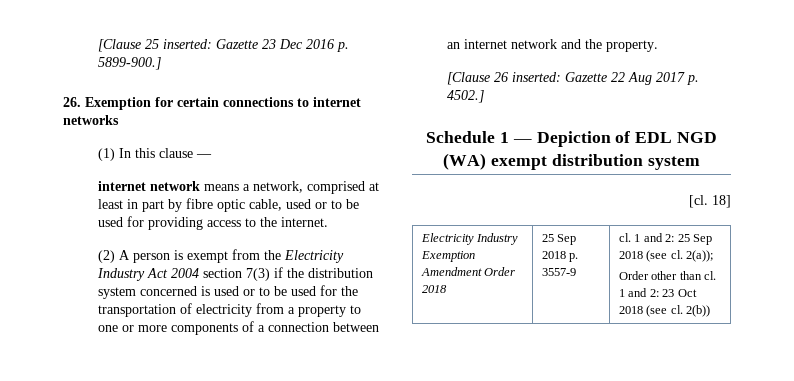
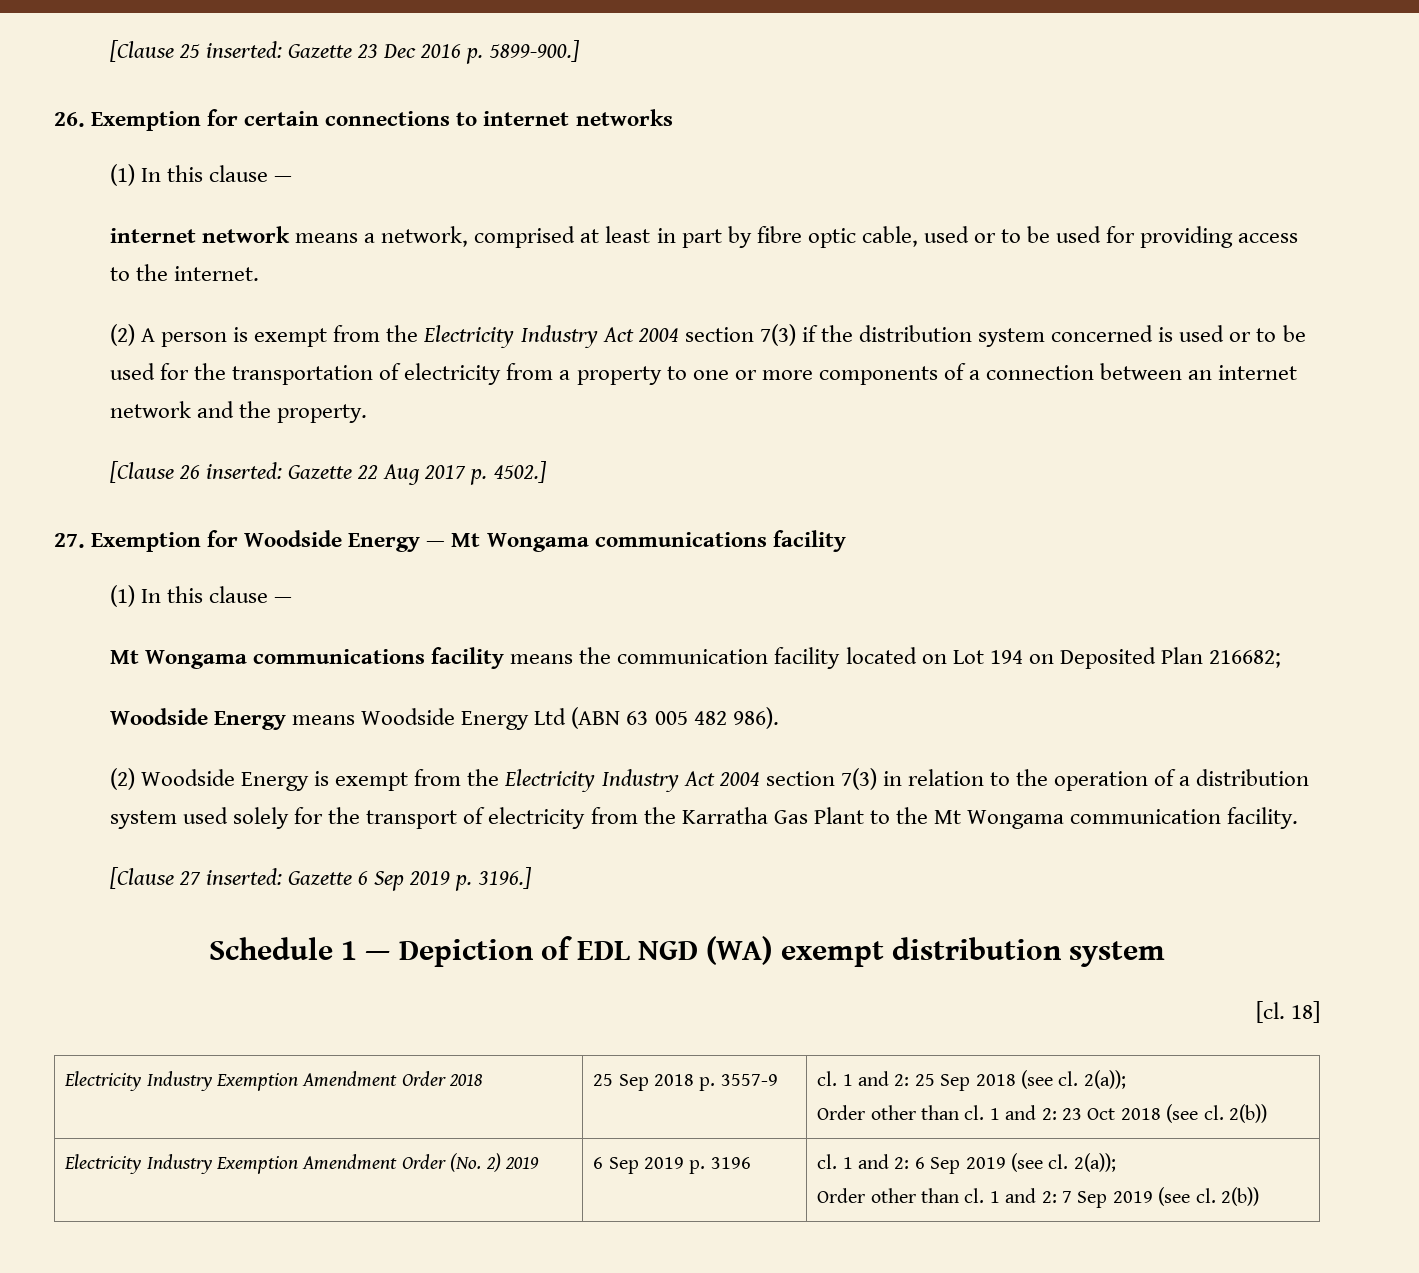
+ 27. Exemption for Woodside Energy — Mt Wongama communications facility
+ (1) In this clause —
+ Mt Wongama communications facility means the communication facility located on Lot 194 on Deposited Plan 216682;
+ Woodside Energy means Woodside Energy Ltd (ABN 63 005 482 986).
+ (2) Woodside Energy is exempt from the Electricity Industry Act 2004 section 7(3) in relation to the operation of a distribution system used solely for the transport of electricity from the Karratha Gas Plant to the Mt Wongama communication facility.
+ [Clause 27 inserted: Gazette 6 Sep 2019 p. 3196.]
+ Electricity Industry Exemption Amendment Order (No. 2) 2019 | 6 Sep 2019 p. 3196 | cl. 1 and 2: 6 Sep 2019 (see cl. 2(a));
+ Order other than cl. 1 and 2: 7 Sep 2019 (see cl. 2(b))

